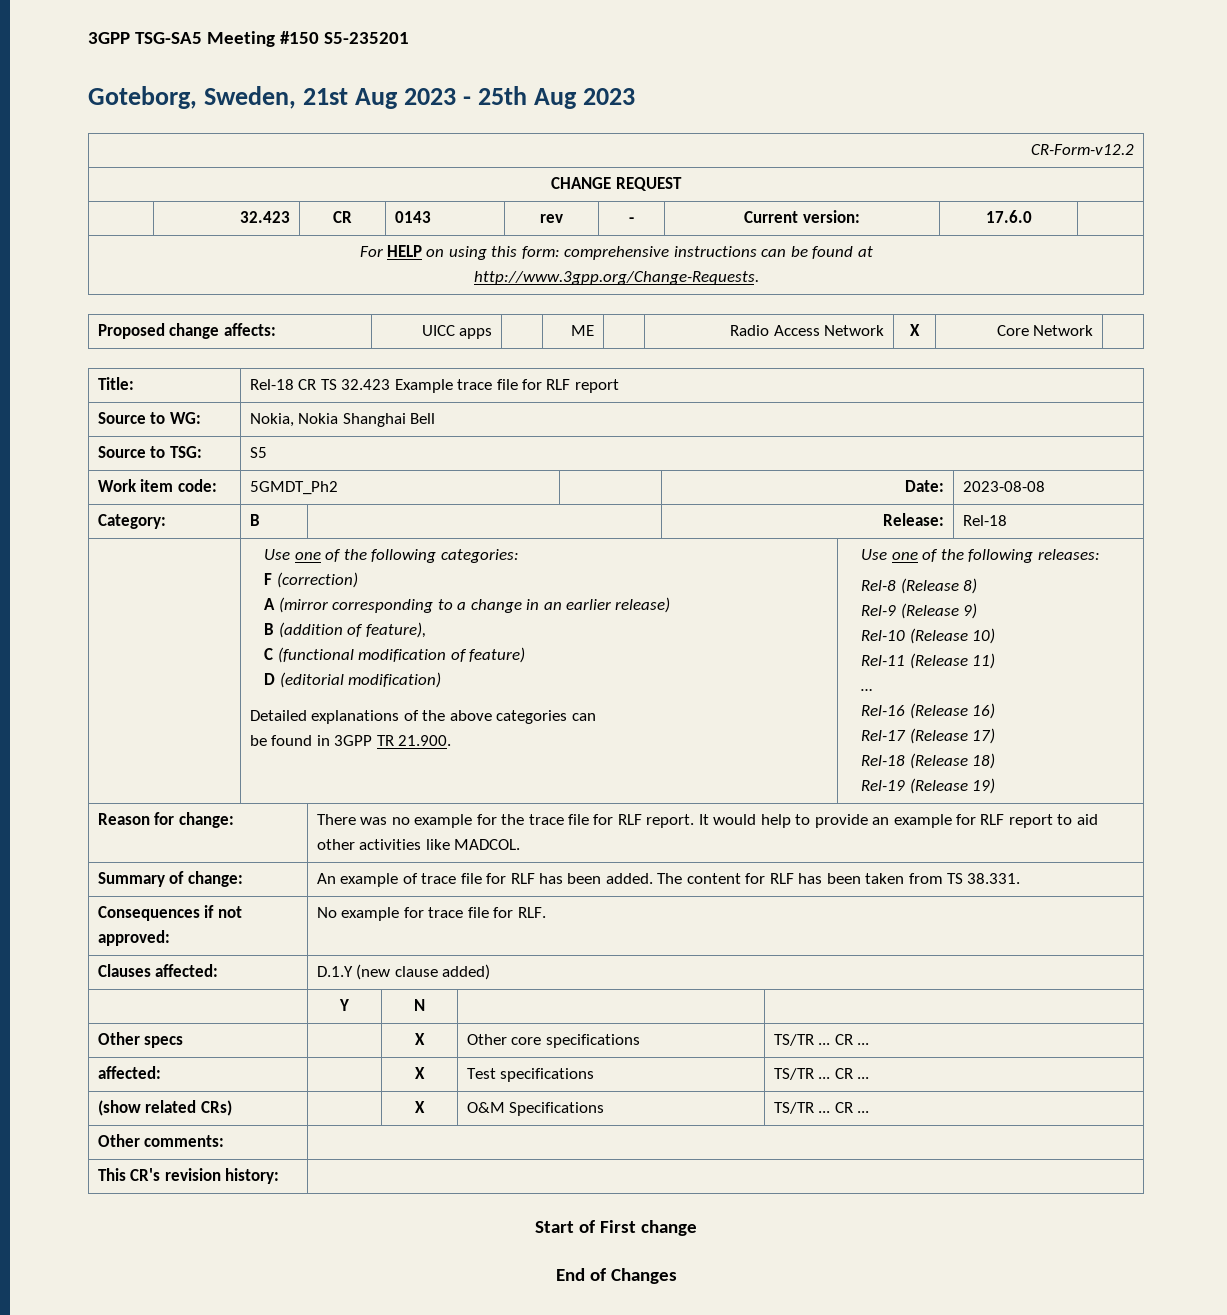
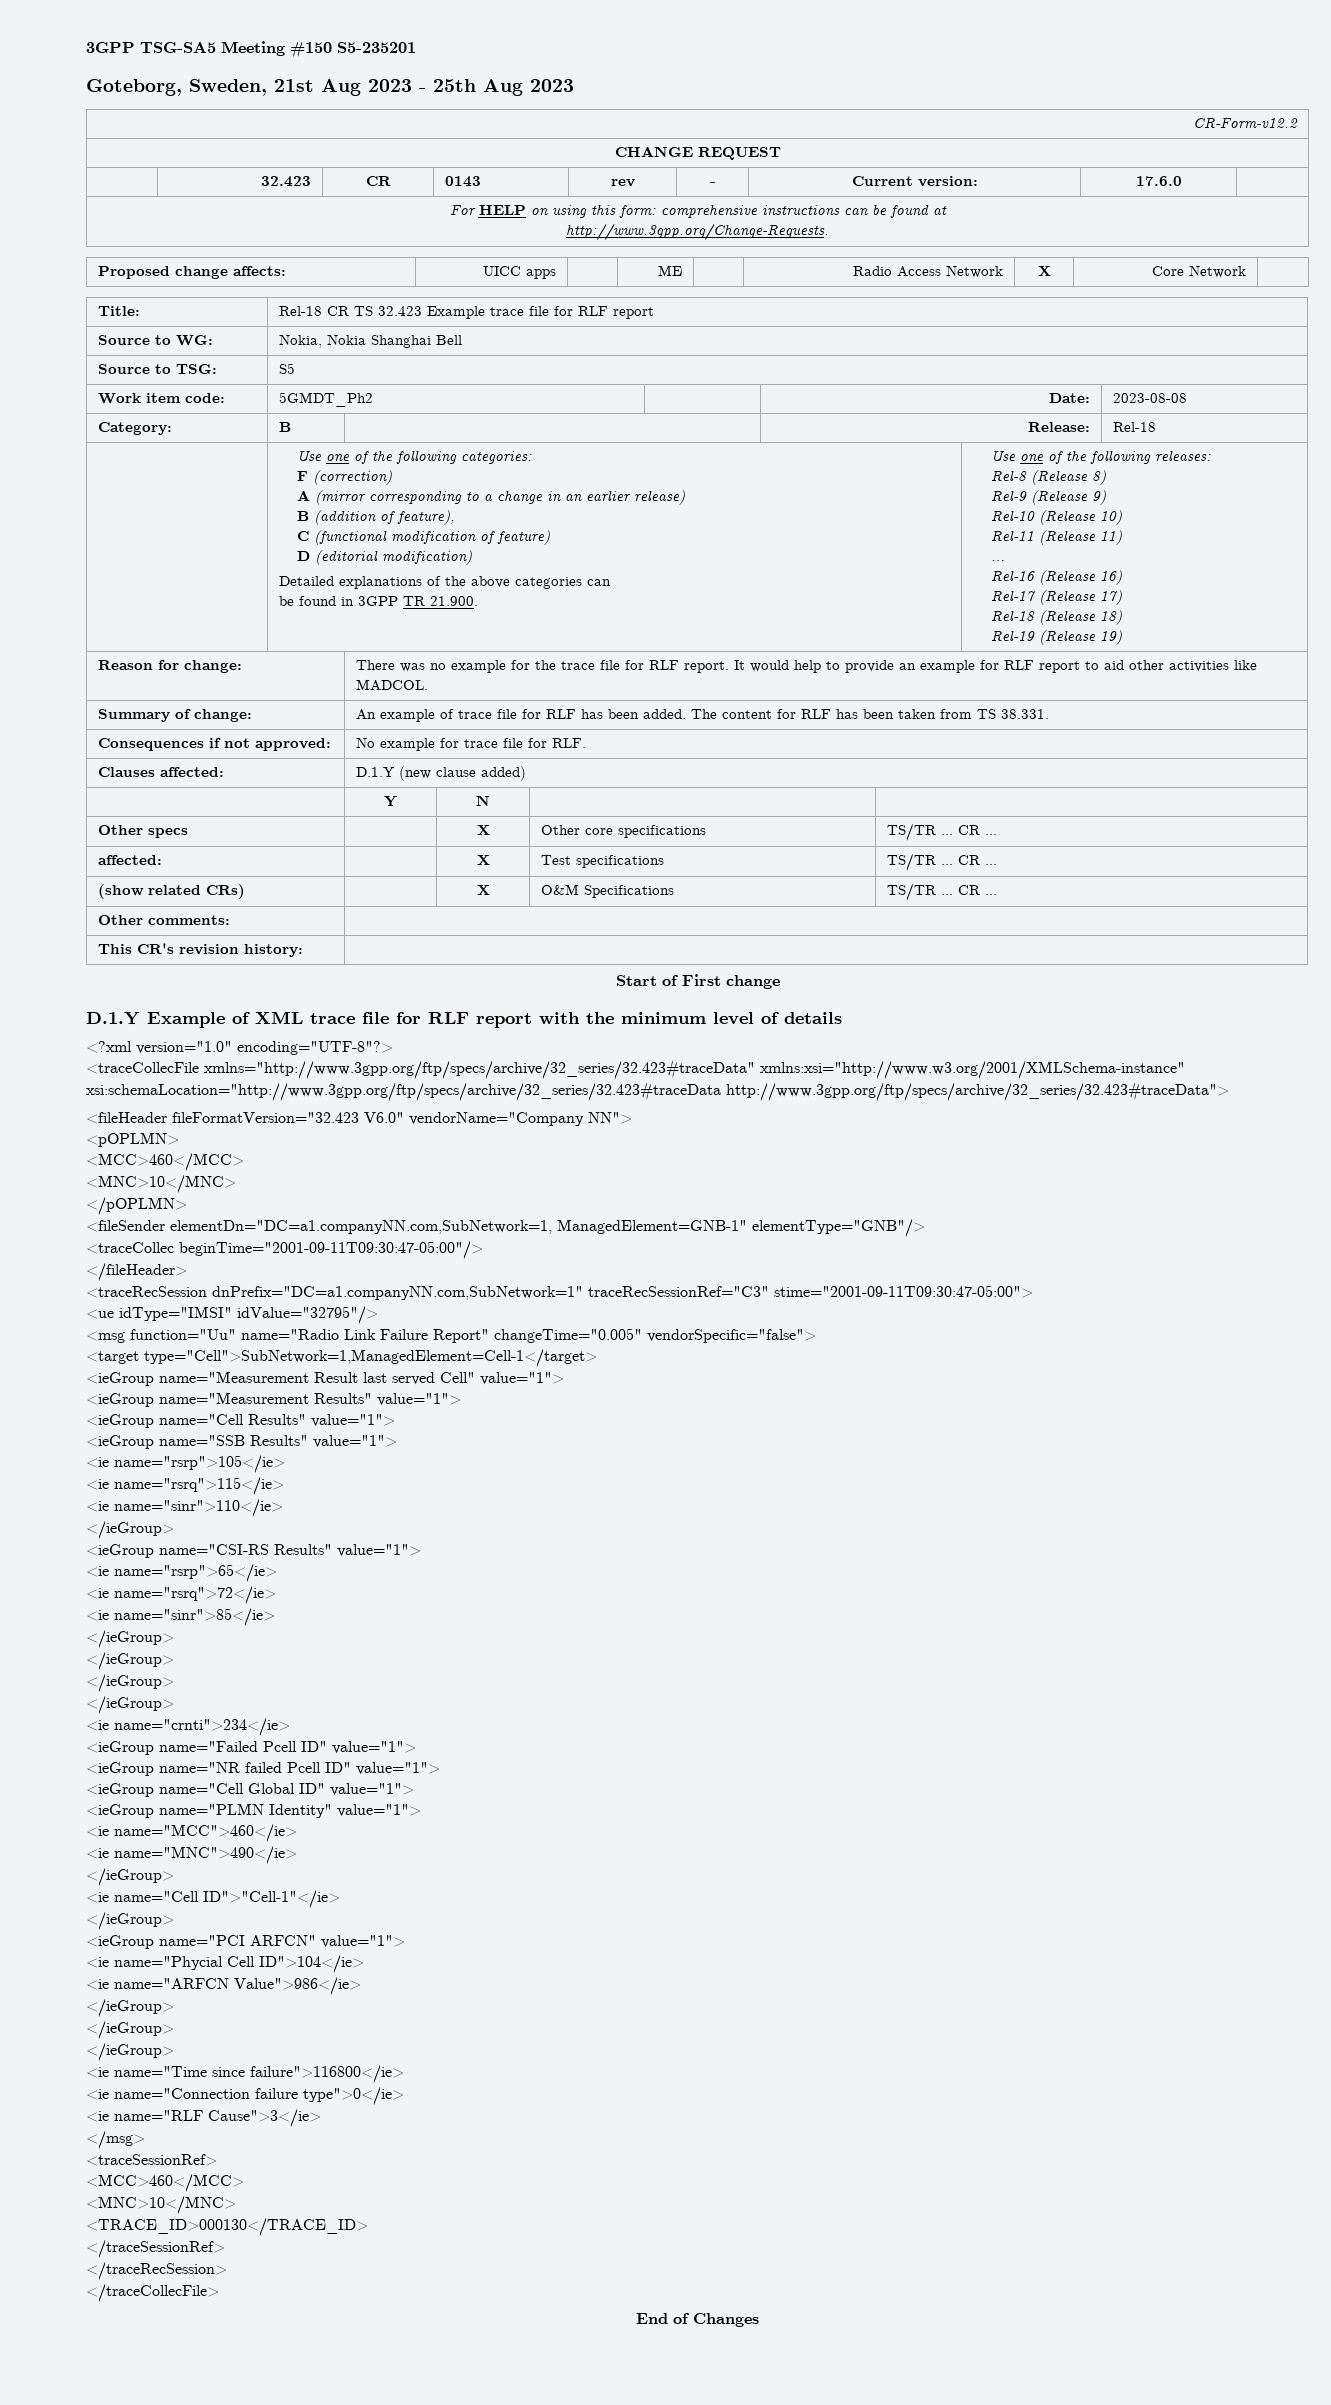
+ D.1.Y Example of XML trace file for RLF report with the minimum level of details
+ <?xml version="1.0" encoding="UTF-8"?>
+ <traceCollecFile xmlns="http://www.3gpp.org/ftp/specs/archive/32_series/32.423#traceData" xmlns:xsi="http://www.w3.org/2001/XMLSchema-instance" xsi:schemaLocation="http://www.3gpp.org/ftp/specs/archive/32_series/32.423#traceData http://www.3gpp.org/ftp/specs/archive/32_series/32.423#traceData">
+ <fileHeader fileFormatVersion="32.423 V6.0" vendorName="Company NN">
+ <pOPLMN>
+ <MCC>460</MCC>
+ <MNC>10</MNC>
+ </pOPLMN>
+ <fileSender elementDn="DC=a1.companyNN.com,SubNetwork=1, ManagedElement=GNB-1" elementType="GNB"/>
+ <traceCollec beginTime="2001-09-11T09:30:47-05:00"/>
+ </fileHeader>
+ <traceRecSession dnPrefix="DC=a1.companyNN.com,SubNetwork=1" traceRecSessionRef="C3" stime="2001-09-11T09:30:47-05:00">
+ <ue idType="IMSI" idValue="32795"/>
+ <msg function="Uu" name="Radio Link Failure Report" changeTime="0.005" vendorSpecific="false">
+ <target type="Cell">SubNetwork=1,ManagedElement=Cell-1</target>
+ <ieGroup name="Measurement Result last served Cell" value="1">
+ <ieGroup name="Measurement Results" value="1">
+ <ieGroup name="Cell Results" value="1">
+ <ieGroup name="SSB Results" value="1">
+ <ie name="rsrp">105</ie>
+ <ie name="rsrq">115</ie>
+ <ie name="sinr">110</ie>
+ </ieGroup>
+ <ieGroup name="CSI-RS Results" value="1">
+ <ie name="rsrp">65</ie>
+ <ie name="rsrq">72</ie>
+ <ie name="sinr">85</ie>
+ </ieGroup>
+ </ieGroup>
+ </ieGroup>
+ </ieGroup>
+ <ie name="crnti">234</ie>
+ <ieGroup name="Failed Pcell ID" value="1">
+ <ieGroup name="NR failed Pcell ID" value="1">
+ <ieGroup name="Cell Global ID" value="1">
+ <ieGroup name="PLMN Identity" value="1">
+ <ie name="MCC">460</ie>
+ <ie name="MNC">490</ie>
+ </ieGroup>
+ <ie name="Cell ID">"Cell-1"</ie>
+ </ieGroup>
+ <ieGroup name="PCI ARFCN" value="1">
+ <ie name="Phycial Cell ID">104</ie>
+ <ie name="ARFCN Value">986</ie>
+ </ieGroup>
+ </ieGroup>
+ </ieGroup>
+ <ie name="Time since failure">116800</ie>
+ <ie name="Connection failure type">0</ie>
+ <ie name="RLF Cause">3</ie>
+ </msg>
+ <traceSessionRef>
+ <MCC>460</MCC>
+ <MNC>10</MNC>
+ <TRACE_ID>000130</TRACE_ID>
+ </traceSessionRef>
+ </traceRecSession>
+ </traceCollecFile>

